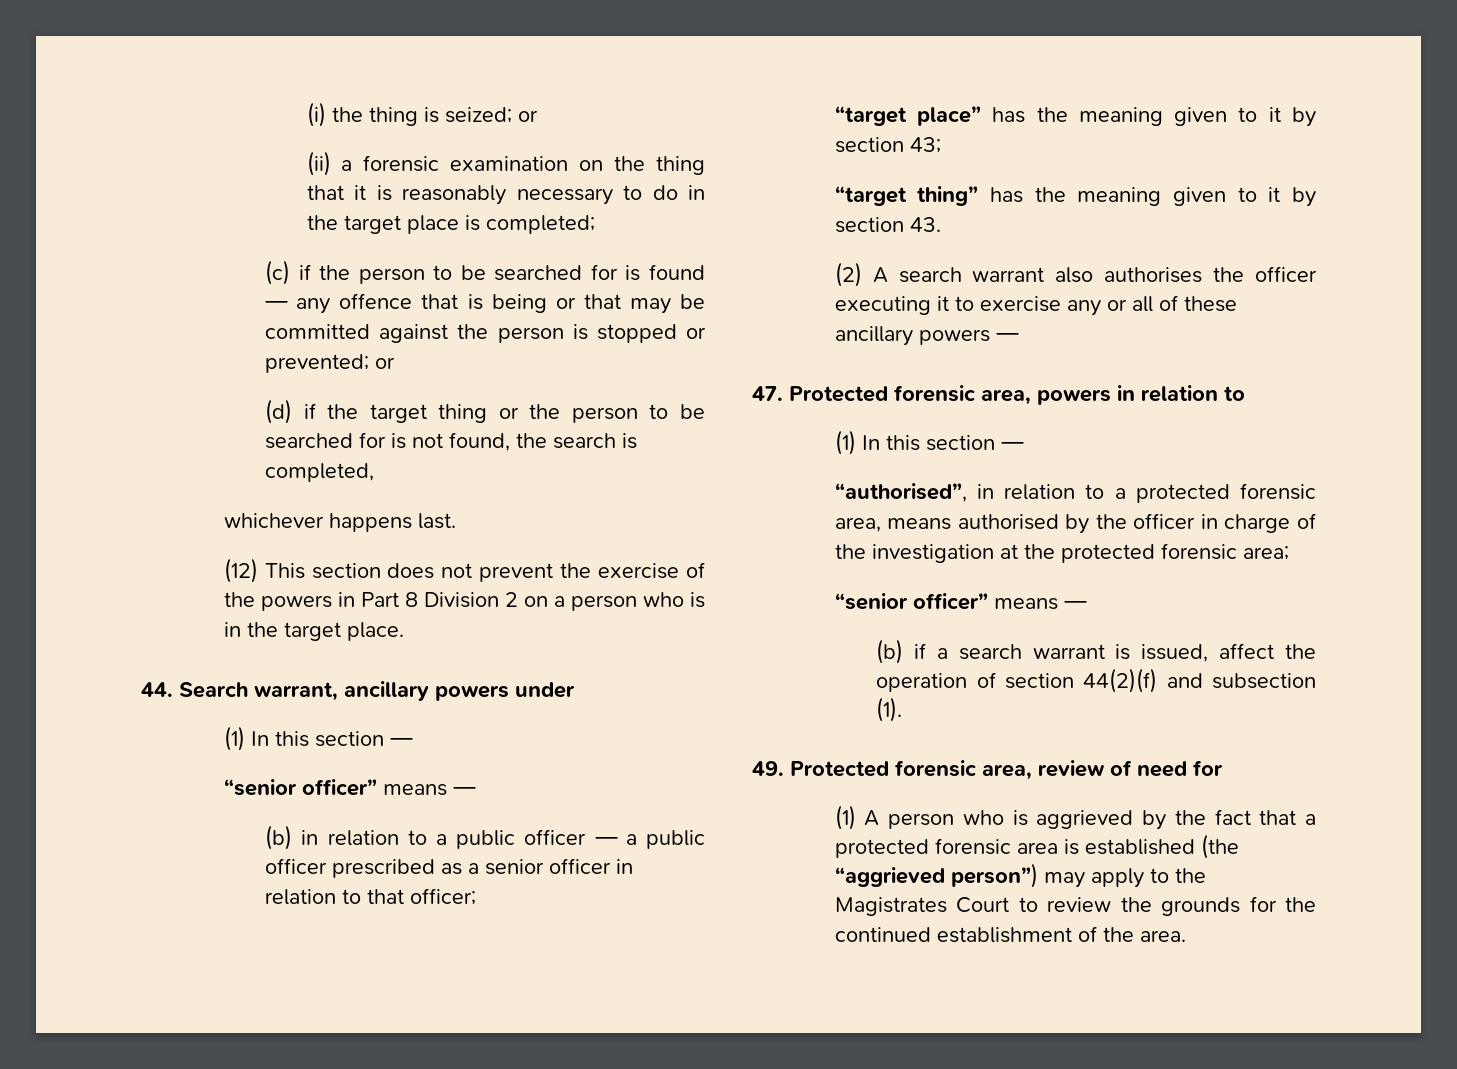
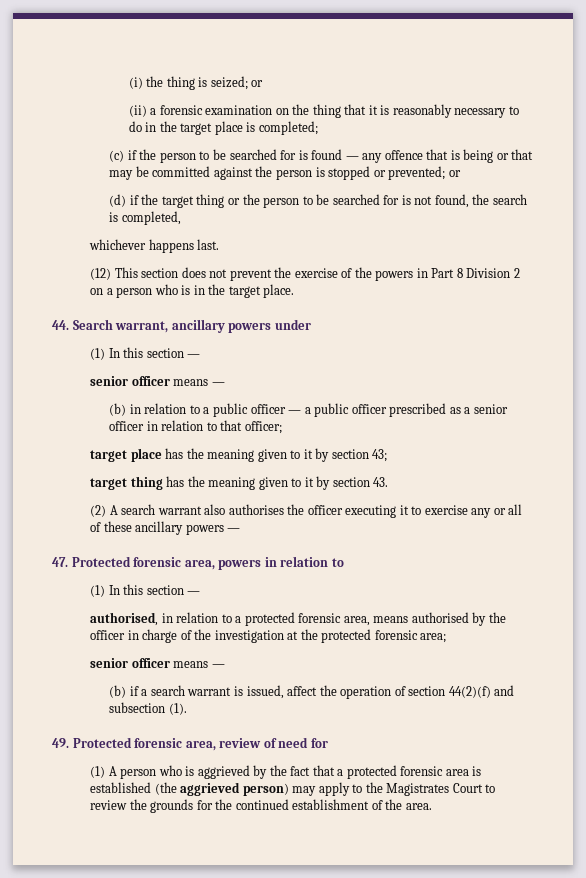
  44. Search warrant, ancillary powers under
  (1) In this section —
- “senior officer” means —
+ senior officer means —
- “target place” has the meaning given to it by section 43;
+ target place has the meaning given to it by section 43;
- “target thing” has the meaning given to it by section 43.
+ target thing has the meaning given to it by section 43.
- “authorised”, in relation to a protected forensic area, means authorised by the officer in charge of the investigation at the protected forensic area;
- “senior officer” means —
+ authorised, in relation to a protected forensic area, means authorised by the officer in charge of the investigation at the protected forensic area;
+ senior officer means —
- (1) A person who is aggrieved by the fact that a protected forensic area is established (the “aggrieved person”) may apply to the Magistrates Court to review the grounds for the continued establishment of the area.
+ (1) A person who is aggrieved by the fact that a protected forensic area is established (the aggrieved person) may apply to the Magistrates Court to review the grounds for the continued establishment of the area.

